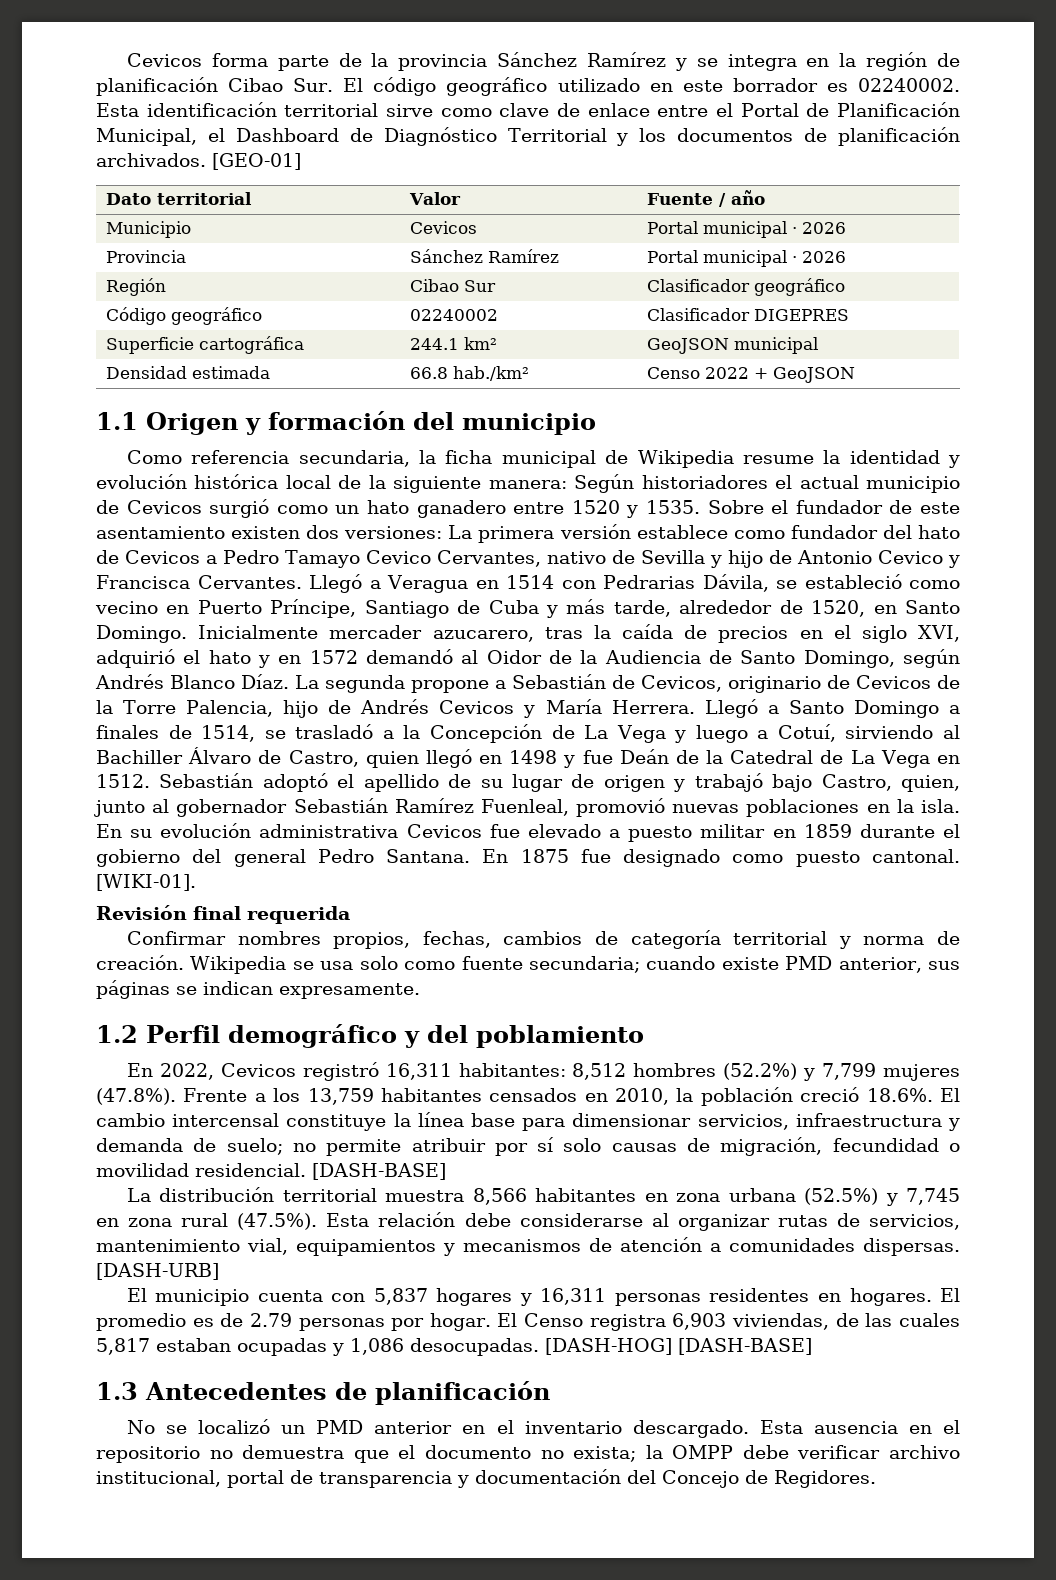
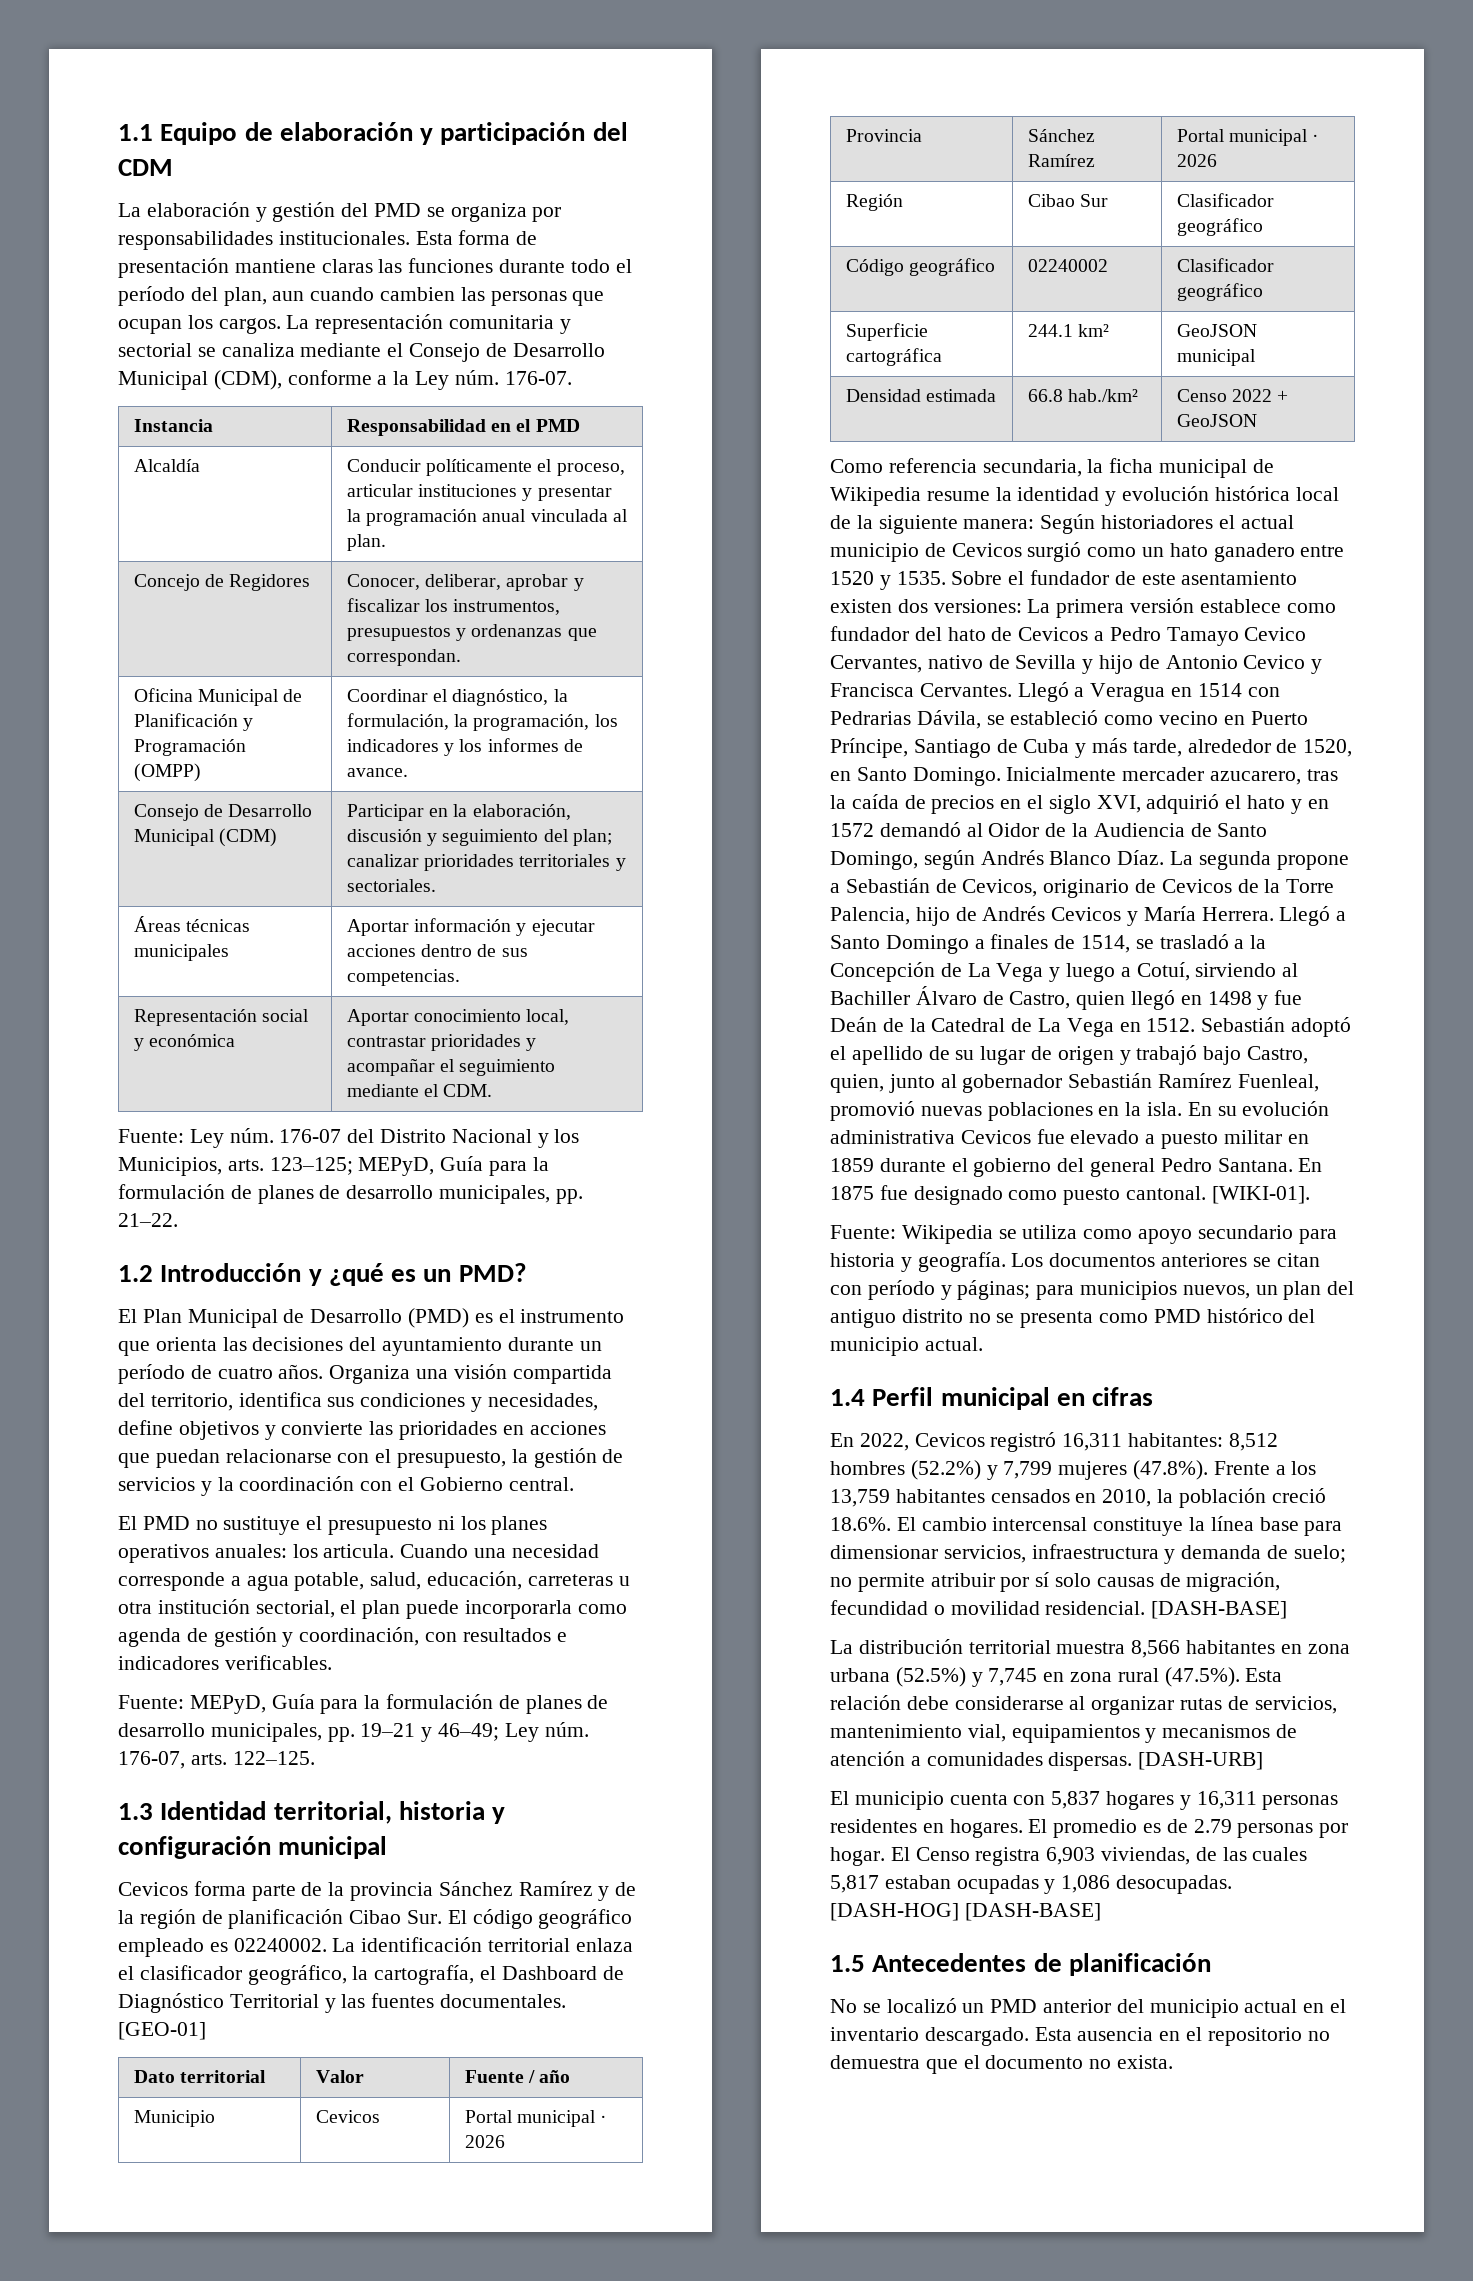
+ 1.1 Equipo de elaboración y participación del CDM
+ La elaboración y gestión del PMD se organiza por responsabilidades institucionales. Esta forma de presentación mantiene claras las funciones durante todo el período del plan, aun cuando cambien las personas que ocupan los cargos. La representación comunitaria y sectorial se canaliza mediante el Consejo de Desarrollo Municipal (CDM), conforme a la Ley núm. 176-07.
+ Instancia | Responsabilidad en el PMD
+ Alcaldía | Conducir políticamente el proceso, articular instituciones y presentar la programación anual vinculada al plan.
+ Concejo de Regidores | Conocer, deliberar, aprobar y fiscalizar los instrumentos, presupuestos y ordenanzas que correspondan.
+ Oficina Municipal de Planificación y Programación (OMPP) | Coordinar el diagnóstico, la formulación, la programación, los indicadores y los informes de avance.
+ Consejo de Desarrollo Municipal (CDM) | Participar en la elaboración, discusión y seguimiento del plan; canalizar prioridades territoriales y sectoriales.
+ Áreas técnicas municipales | Aportar información y ejecutar acciones dentro de sus competencias.
+ Representación social y económica | Aportar conocimiento local, contrastar prioridades y acompañar el seguimiento mediante el CDM.
+ Fuente: Ley núm. 176-07 del Distrito Nacional y los Municipios, arts. 123–125; MEPyD, Guía para la formulación de planes de desarrollo municipales, pp. 21–22.
+ 1.2 Introducción y ¿qué es un PMD?
+ El Plan Municipal de Desarrollo (PMD) es el instrumento que orienta las decisiones del ayuntamiento durante un período de cuatro años. Organiza una visión compartida del territorio, identifica sus condiciones y necesidades, define objetivos y convierte las prioridades en acciones que puedan relacionarse con el presupuesto, la gestión de servicios y la coordinación con el Gobierno central.
+ El PMD no sustituye el presupuesto ni los planes operativos anuales: los articula. Cuando una necesidad corresponde a agua potable, salud, educación, carreteras u otra institución sectorial, el plan puede incorporarla como agenda de gestión y coordinación, con resultados e indicadores verificables.
+ Fuente: MEPyD, Guía para la formulación de planes de desarrollo municipales, pp. 19–21 y 46–49; Ley núm. 176-07, arts. 122–125.
+ 1.3 Identidad territorial, historia y configuración municipal
- Cevicos forma parte de la provincia Sánchez Ramírez y se integra en la región de planificación Cibao Sur. El código geográfico utilizado en este borrador es 02240002.
+ Cevicos forma parte de la provincia Sánchez Ramírez y de la región de planificación Cibao Sur. El código geográfico empleado es 02240002.
- Esta identificación territorial sirve como clave de enlace entre el Portal de Planificación Municipal, el Dashboard de Diagnóstico Territorial y los documentos de planificación archivados.
+ La identificación territorial enlaza el clasificador geográfico, la cartografía, el Dashboard de Diagnóstico Territorial y las fuentes documentales.
- Código geográfico | 02240002 | Clasificador DIGEPRES
+ Código geográfico | 02240002 | Clasificador geográfico
- 1.1 Origen y formación del municipio
- Revisión final requerida
- Confirmar nombres propios, fechas, cambios de categoría territorial y norma de creación. Wikipedia se usa solo como fuente secundaria; cuando existe PMD anterior, sus páginas se indican expresamente.
- 1.2 Perfil demográfico y del poblamiento
+ Fuente: Wikipedia se utiliza como apoyo secundario para historia y geografía. Los documentos anteriores se citan con período y páginas; para municipios nuevos, un plan del antiguo distrito no se presenta como PMD histórico del municipio actual.
+ 1.4 Perfil municipal en cifras
- 1.3 Antecedentes de planificación
+ 1.5 Antecedentes de planificación
- No se localizó un PMD anterior en el inventario descargado.
+ No se localizó un PMD anterior del municipio actual en el inventario descargado.
- Esta ausencia en el repositorio no demuestra que el documento no exista; la OMPP debe verificar archivo institucional, portal de transparencia y documentación del Concejo de Regidores.
+ Esta ausencia en el repositorio no demuestra que el documento no exista.

